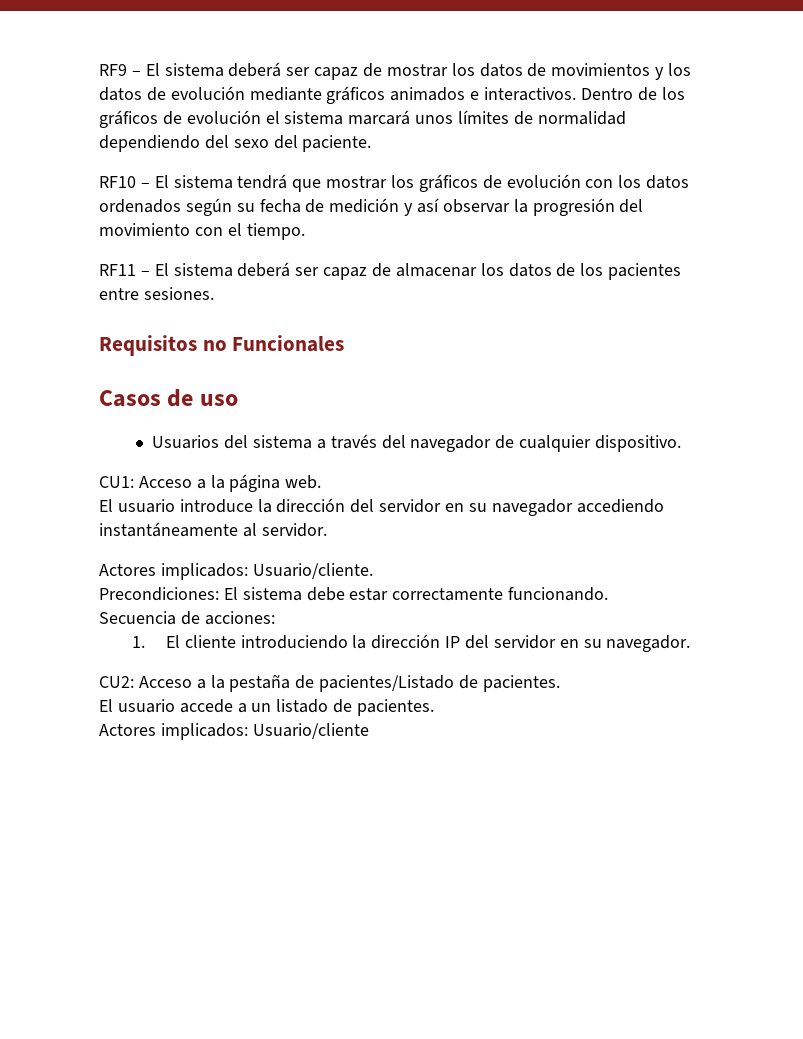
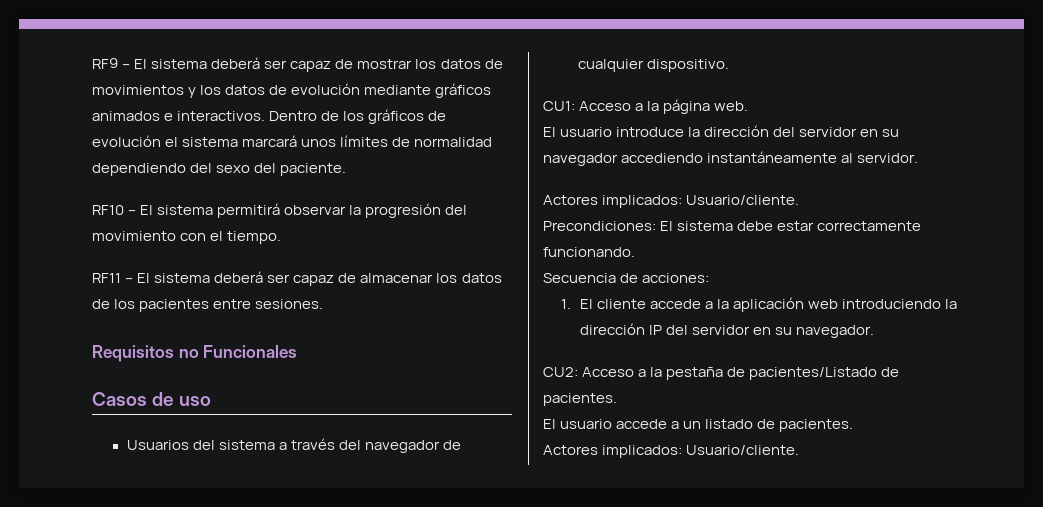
- RF10 – El sistema tendrá que mostrar los gráficos de evolución con los datos ordenados según su fecha de medición y así observar la progresión del movimiento con el tiempo.
+ RF10 – El sistema permitirá observar la progresión del movimiento con el tiempo.
- 1. El cliente introduciendo la dirección IP del servidor en su navegador.
+ 1. El cliente accede a la aplicación web introduciendo la dirección IP del servidor en su navegador.
  El usuario accede a un listado de pacientes.
- Actores implicados: Usuario/cliente
+ Actores implicados: Usuario/cliente.

